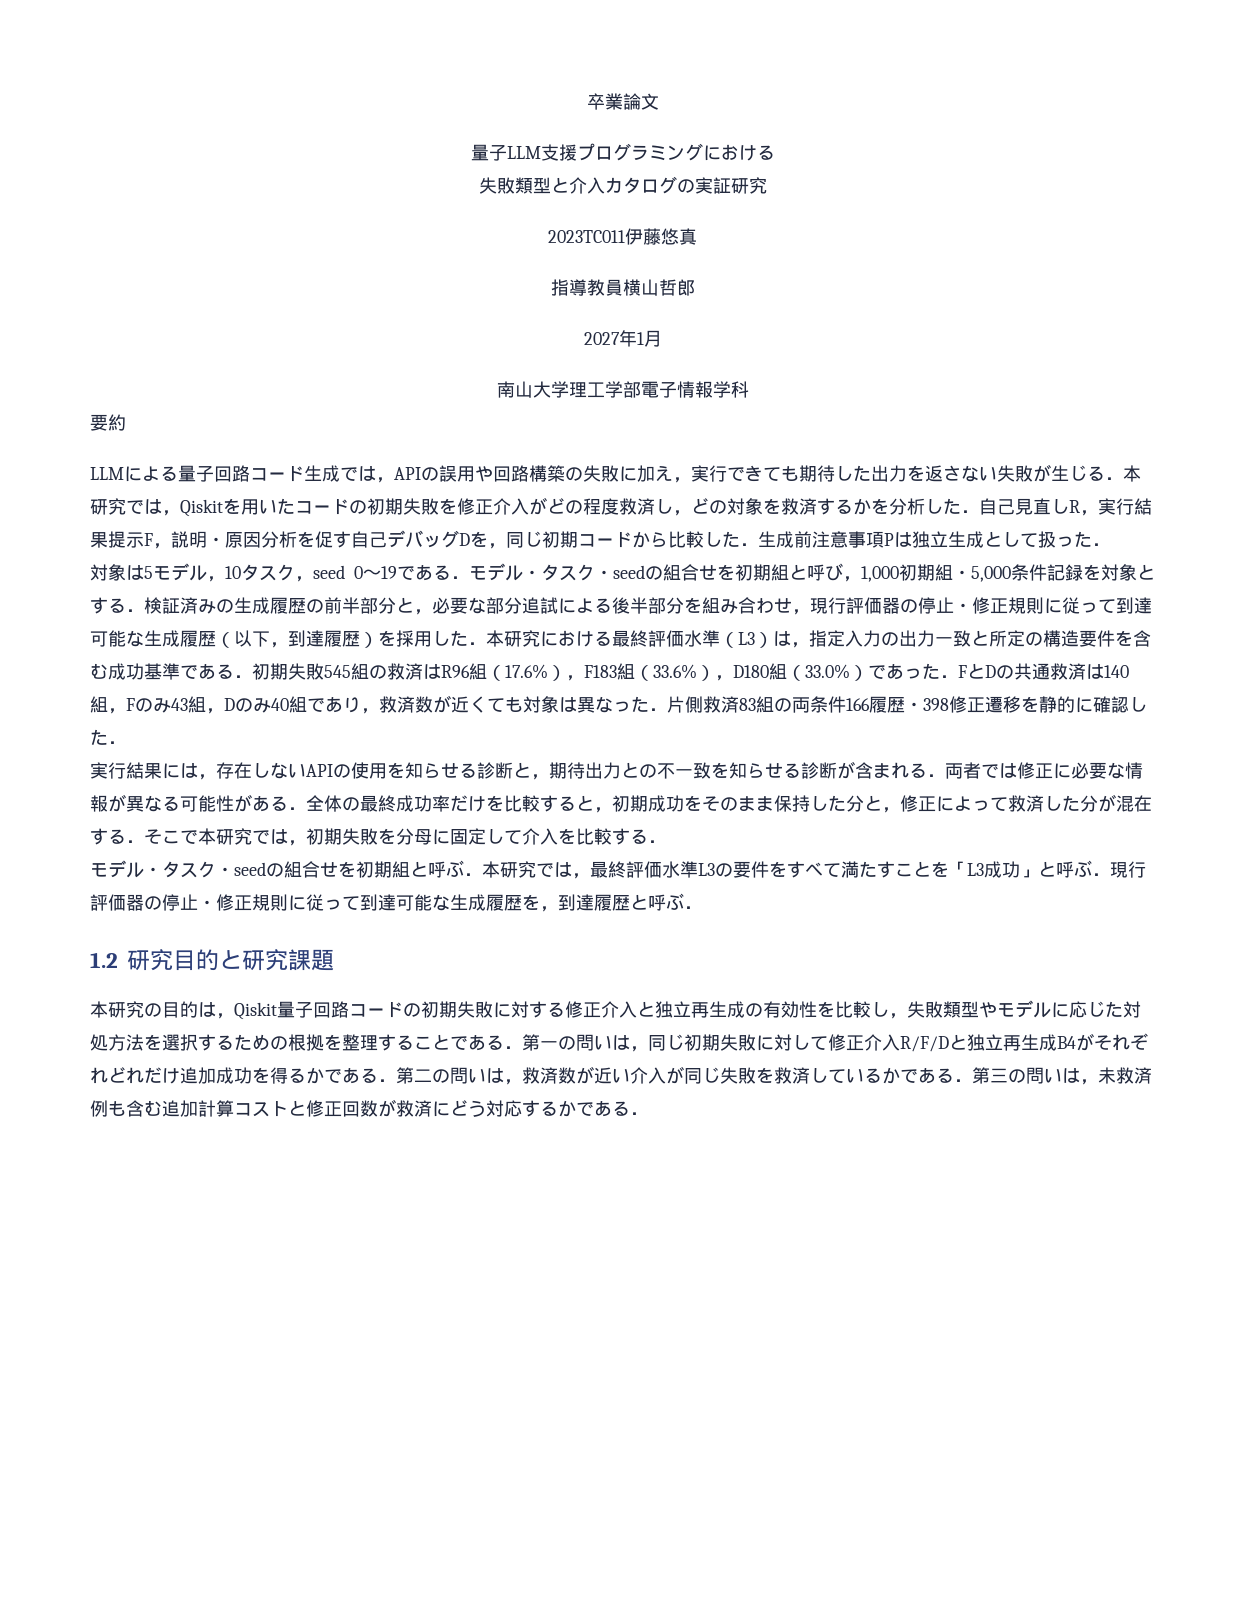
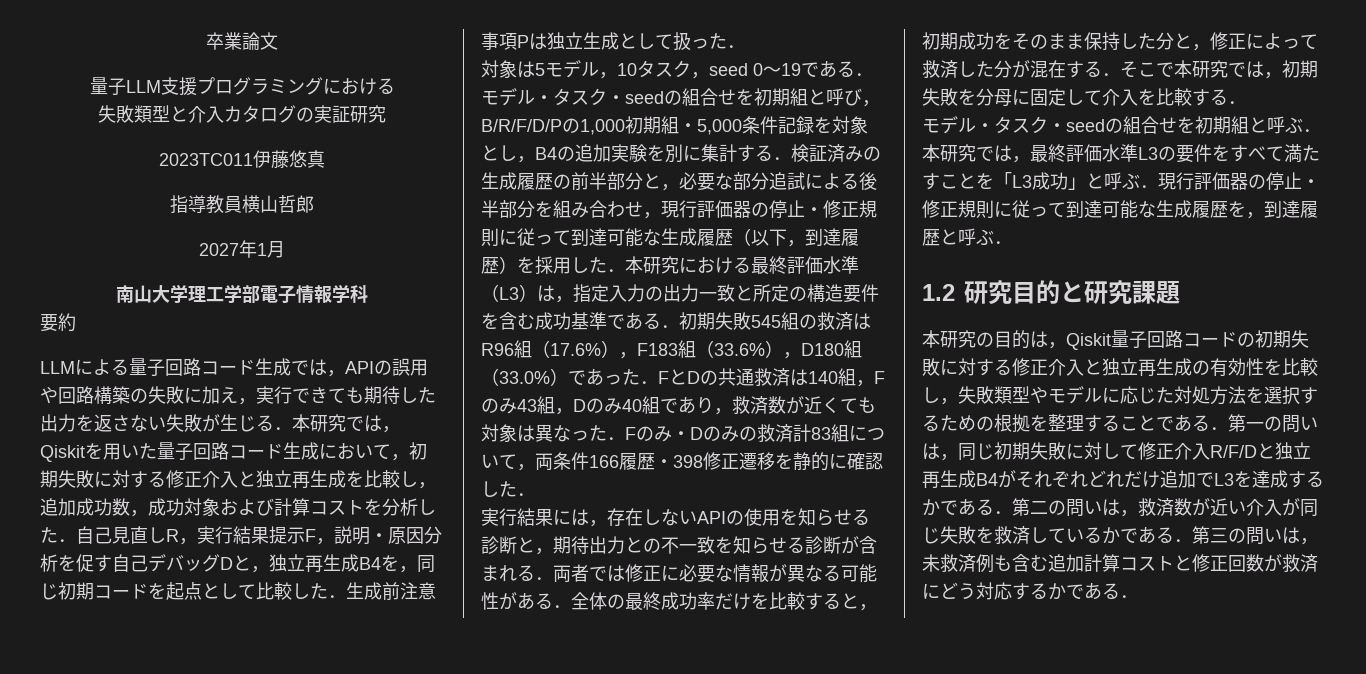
- LLMによる量子回路コード生成では，APIの誤用や回路構築の失敗に加え，実行できても期待した出力を返さない失敗が生じる．本研究では，Qiskitを用いたコードの初期失敗を修正介入がどの程度救済し，どの対象を救済するかを分析した．自己見直しR，実行結果提示F，説明・原因分析を促す自己デバッグDを，同じ初期コードから比較した．生成前注意事項Pは独立生成として扱った．
+ LLMによる量子回路コード生成では，APIの誤用や回路構築の失敗に加え，実行できても期待した出力を返さない失敗が生じる．本研究では，Qiskitを用いた量子回路コード生成において，初期失敗に対する修正介入と独立再生成を比較し，追加成功数，成功対象および計算コストを分析した．自己見直しR，実行結果提示F，説明・原因分析を促す自己デバッグDと，独立再生成B4を，同じ初期コードを起点として比較した．生成前注意事項Pは独立生成として扱った．
- 対象は5モデル，10タスク，seed 0〜19である．モデル・タスク・seedの組合せを初期組と呼び，1,000初期組・5,000条件記録を対象とする．検証済みの生成履歴の前半部分と，必要な部分追試による後半部分を組み合わせ，現行評価器の停止・修正規則に従って到達可能な生成履歴（以下，到達履歴）を採用した．本研究における最終評価水準（L3）は，指定入力の出力一致と所定の構造要件を含む成功基準である．初期失敗545組の救済はR96組（17.6%），F183組（33.6%），D180組（33.0%）であった．FとDの共通救済は140組，Fのみ43組，Dのみ40組であり，救済数が近くても対象は異なった．片側救済83組の両条件166履歴・398修正遷移を静的に確認した．
+ 対象は5モデル，10タスク，seed 0〜19である．モデル・タスク・seedの組合せを初期組と呼び，B/R/F/D/Pの1,000初期組・5,000条件記録を対象とし，B4の追加実験を別に集計する．検証済みの生成履歴の前半部分と，必要な部分追試による後半部分を組み合わせ，現行評価器の停止・修正規則に従って到達可能な生成履歴（以下，到達履歴）を採用した．本研究における最終評価水準（L3）は，指定入力の出力一致と所定の構造要件を含む成功基準である．初期失敗545組の救済はR96組（17.6%），F183組（33.6%），D180組（33.0%）であった．FとDの共通救済は140組，Fのみ43組，Dのみ40組であり，救済数が近くても対象は異なった．Fのみ・Dのみの救済計83組について，両条件166履歴・398修正遷移を静的に確認した．
- 本研究の目的は，Qiskit量子回路コードの初期失敗に対する修正介入と独立再生成の有効性を比較し，失敗類型やモデルに応じた対処方法を選択するための根拠を整理することである．第一の問いは，同じ初期失敗に対して修正介入R/F/Dと独立再生成B4がそれぞれどれだけ追加成功を得るかである．第二の問いは，救済数が近い介入が同じ失敗を救済しているかである．第三の問いは，未救済例も含む追加計算コストと修正回数が救済にどう対応するかである．
+ 本研究の目的は，Qiskit量子回路コードの初期失敗に対する修正介入と独立再生成の有効性を比較し，失敗類型やモデルに応じた対処方法を選択するための根拠を整理することである．第一の問いは，同じ初期失敗に対して修正介入R/F/Dと独立再生成B4がそれぞれどれだけ追加でL3を達成するかである．第二の問いは，救済数が近い介入が同じ失敗を救済しているかである．第三の問いは，未救済例も含む追加計算コストと修正回数が救済にどう対応するかである．

